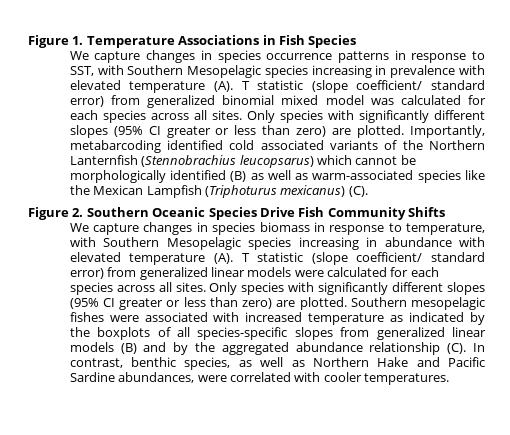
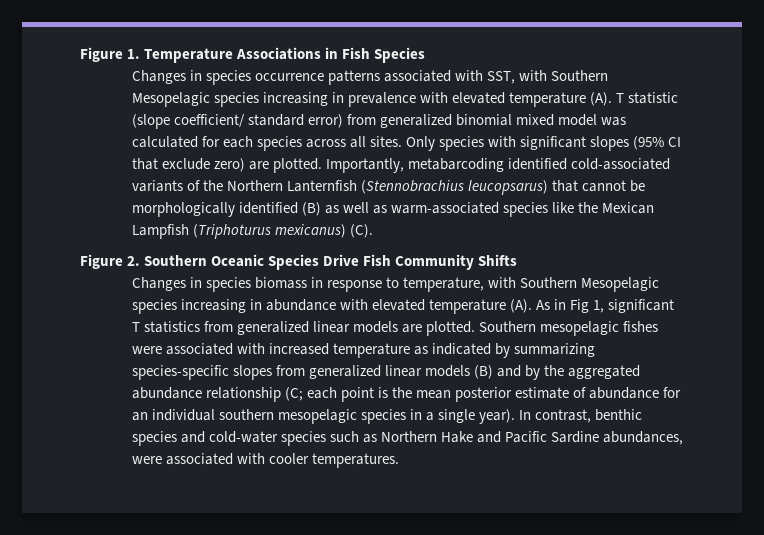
- We capture changes in species occurrence patterns in response to SST, with Southern Mesopelagic species increasing in prevalence with elevated temperature (A). T statistic (slope coefficient/ standard error) from generalized binomial mixed model was calculated for each species across all sites. Only species with significantly different slopes (95% CI greater or less than zero) are plotted.
+ Changes in species occurrence patterns associated with SST, with Southern Mesopelagic species increasing in prevalence with elevated temperature (A). T statistic (slope coefficient/ standard error) from generalized binomial mixed model was calculated for each species across all sites. Only species with significant slopes (95% CI that exclude zero) are plotted.
- Importantly, metabarcoding identified cold associated variants of the Northern Lanternfish (Stennobrachius leucopsarus) which cannot be morphologically identified (B) as well as warm-associated species like the Mexican Lampfish (Triphoturus mexicanus) (C).
+ Importantly, metabarcoding identified cold-associated variants of the Northern Lanternfish (Stennobrachius leucopsarus) that cannot be morphologically identified (B) as well as warm-associated species like the Mexican Lampfish (Triphoturus mexicanus) (C).
- We capture changes in species biomass in response to temperature, with Southern Mesopelagic species increasing in abundance with elevated temperature (A). T statistic (slope coefficient/ standard error) from generalized linear models were calculated for each species across all sites. Only species with significantly different slopes (95% CI greater or less than zero) are plotted.
+ Changes in species biomass in response to temperature, with Southern Mesopelagic species increasing in abundance with elevated temperature (A). As in Fig 1, significant T statistics from generalized linear models are plotted.
- Southern mesopelagic fishes were associated with increased temperature as indicated by the boxplots of all species-specific slopes from generalized linear models (B) and by the aggregated abundance relationship (C). In contrast, benthic species, as well as Northern Hake and Pacific Sardine abundances, were correlated with cooler temperatures.
+ Southern mesopelagic fishes were associated with increased temperature as indicated by summarizing species-specific slopes from generalized linear models (B) and by the aggregated abundance relationship (C; each point is the mean posterior estimate of abundance for an individual southern mesopelagic species in a single year). In contrast, benthic species and cold-water species such as Northern Hake and Pacific Sardine abundances, were associated with cooler temperatures.

